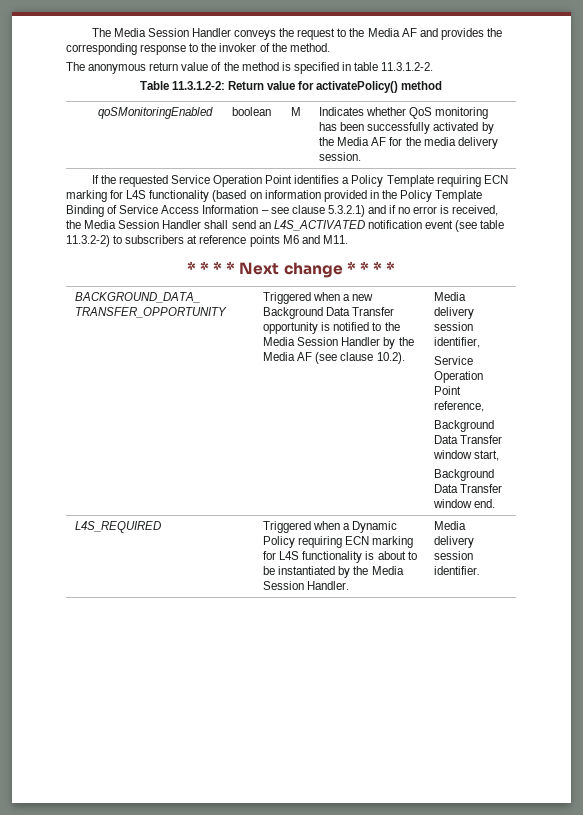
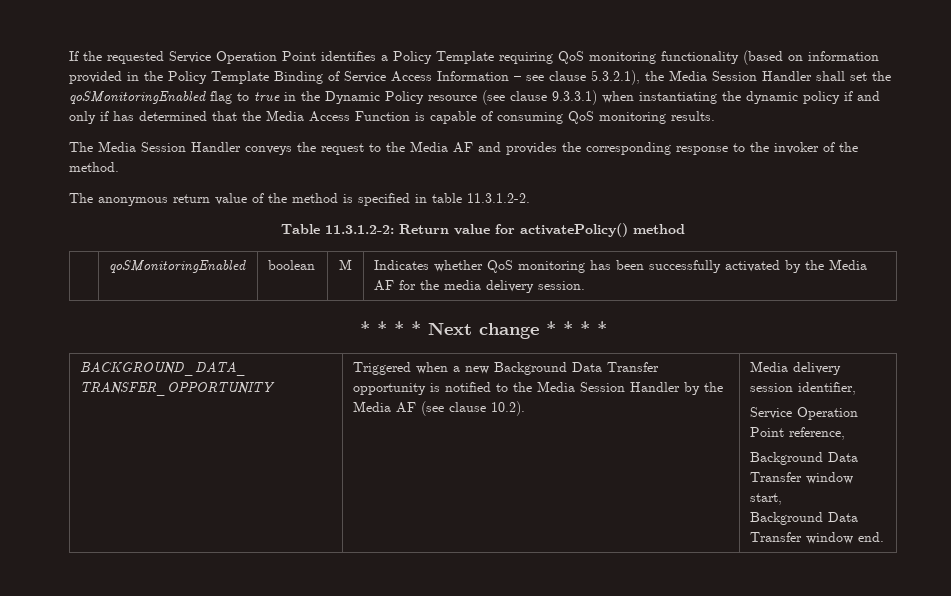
+ If the requested Service Operation Point identifies a Policy Template requiring QoS monitoring functionality (based on information provided in the Policy Template Binding of Service Access Information – see clause 5.3.2.1), the Media Session Handler shall set the qoSMonitoringEnabled flag to true in the Dynamic Policy resource (see clause 9.3.3.1) when instantiating the dynamic policy if and only if has determined that the Media Access Function is capable of consuming QoS monitoring results.
- If the requested Service Operation Point identifies a Policy Template requiring ECN marking for L4S functionality (based on information provided in the Policy Template Binding of Service Access Information – see clause 5.3.2.1) and if no error is received, the Media Session Handler shall send an L4S_ACTIVATED notification event (see table 11.3.2-2) to subscribers at reference points M6 and M11.
- L4S_REQUIRED | Triggered when a Dynamic Policy requiring ECN marking for L4S functionality is about to be instantiated by the Media Session Handler. | Media delivery session identifier.

